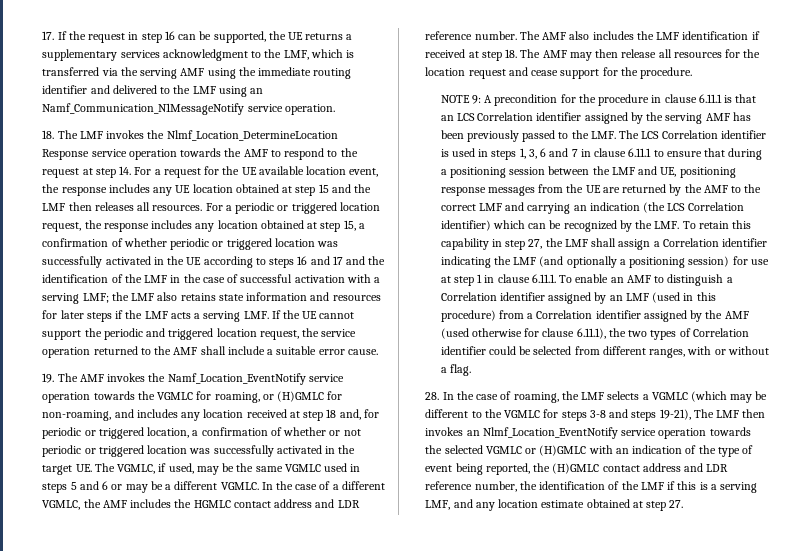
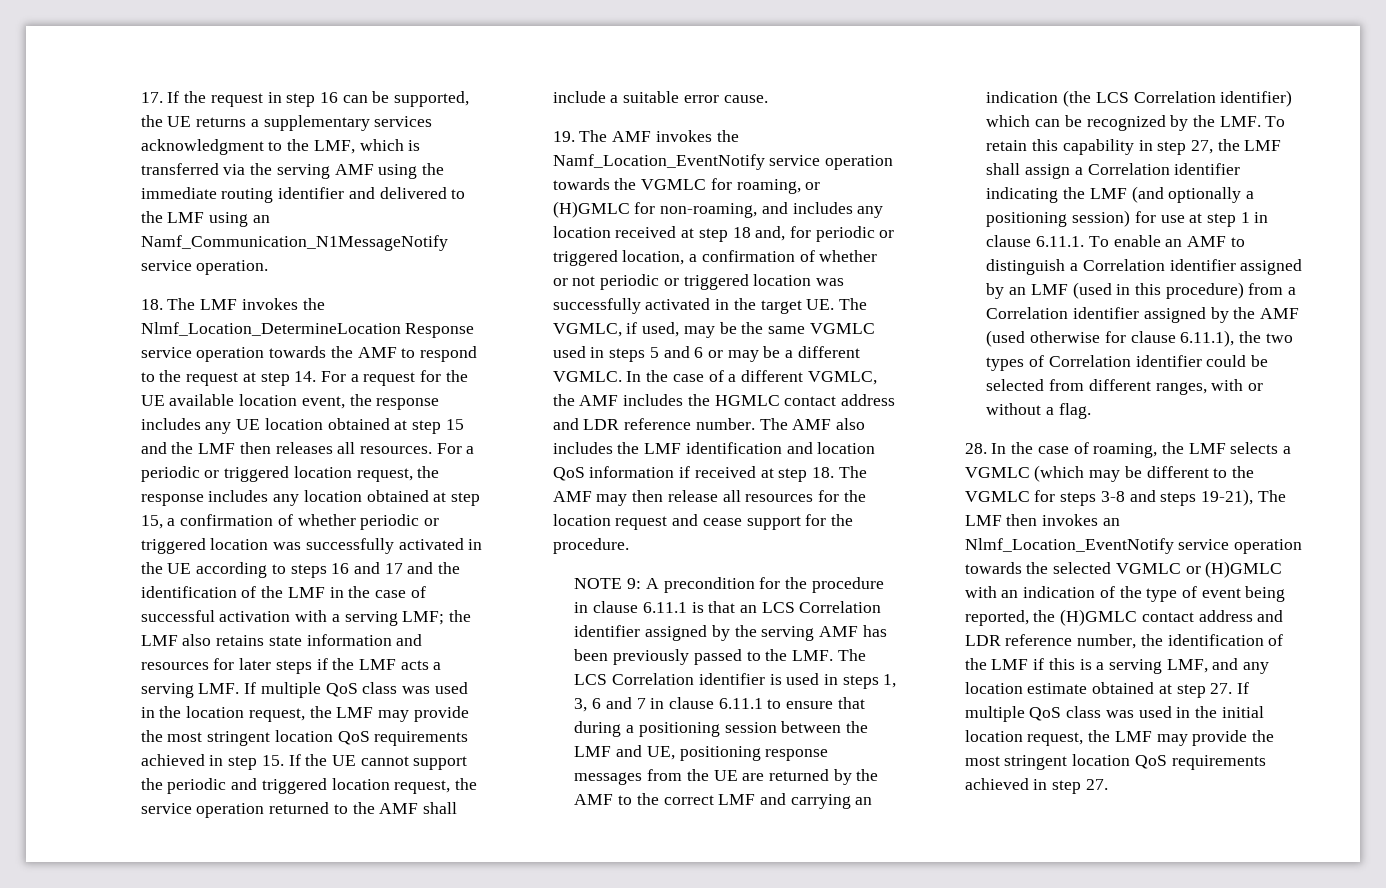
- the LMF also retains state information and resources for later steps if the LMF acts a serving LMF. If the UE cannot support the periodic and triggered location request, the service operation returned to the AMF shall include a suitable error cause.
+ the LMF also retains state information and resources for later steps if the LMF acts a serving LMF. If multiple QoS class was used in the location request, the LMF may provide the most stringent location QoS requirements achieved in step 15. If the UE cannot support the periodic and triggered location request, the service operation returned to the AMF shall include a suitable error cause.
- The AMF also includes the LMF identification if received at step 18. The AMF may then release all resources for the location request and cease support for the procedure.
+ The AMF also includes the LMF identification and location QoS information if received at step 18. The AMF may then release all resources for the location request and cease support for the procedure.
- 28. In the case of roaming, the LMF selects a VGMLC (which may be different to the VGMLC for steps 3-8 and steps 19-21), The LMF then invokes an Nlmf_Location_EventNotify service operation towards the selected VGMLC or (H)GMLC with an indication of the type of event being reported, the (H)GMLC contact address and LDR reference number, the identification of the LMF if this is a serving LMF, and any location estimate obtained at step 27.
+ 28. In the case of roaming, the LMF selects a VGMLC (which may be different to the VGMLC for steps 3-8 and steps 19-21), The LMF then invokes an Nlmf_Location_EventNotify service operation towards the selected VGMLC or (H)GMLC with an indication of the type of event being reported, the (H)GMLC contact address and LDR reference number, the identification of the LMF if this is a serving LMF, and any location estimate obtained at step 27. If multiple QoS class was used in the initial location request, the LMF may provide the most stringent location QoS requirements achieved in step 27.

